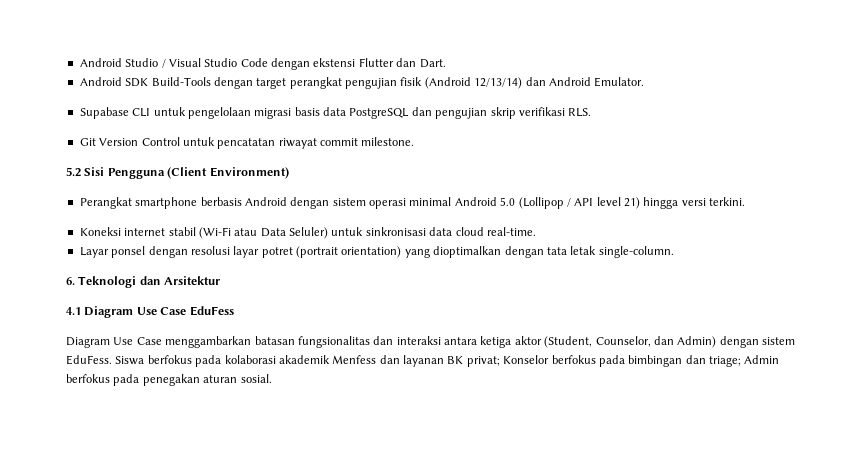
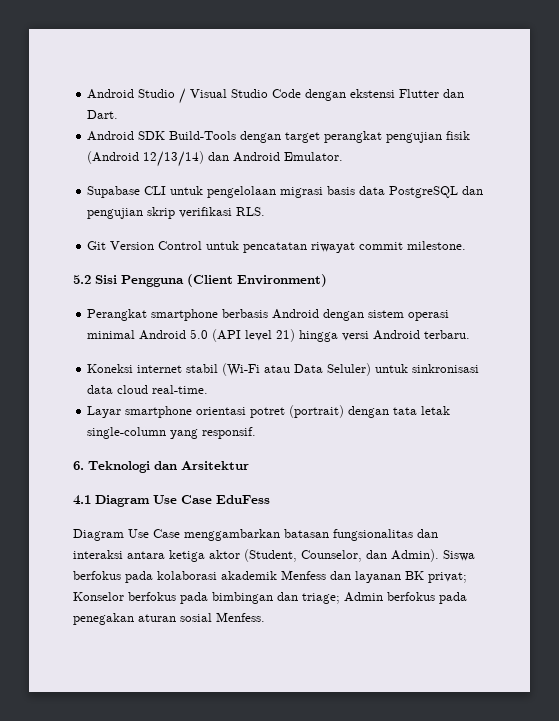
- Perangkat smartphone berbasis Android dengan sistem operasi minimal Android 5.0 (Lollipop / API level 21) hingga versi terkini.
+ Perangkat smartphone berbasis Android dengan sistem operasi minimal Android 5.0 (API level 21) hingga versi Android terbaru.
- Layar ponsel dengan resolusi layar potret (portrait orientation) yang dioptimalkan dengan tata letak single-column.
+ Layar smartphone orientasi potret (portrait) dengan tata letak single-column yang responsif.
- Diagram Use Case menggambarkan batasan fungsionalitas dan interaksi antara ketiga aktor (Student, Counselor, dan Admin) dengan sistem EduFess.
+ Diagram Use Case menggambarkan batasan fungsionalitas dan interaksi antara ketiga aktor (Student, Counselor, dan Admin).
- Siswa berfokus pada kolaborasi akademik Menfess dan layanan BK privat; Konselor berfokus pada bimbingan dan triage; Admin berfokus pada penegakan aturan sosial.
+ Siswa berfokus pada kolaborasi akademik Menfess dan layanan BK privat; Konselor berfokus pada bimbingan dan triage; Admin berfokus pada penegakan aturan sosial Menfess.

